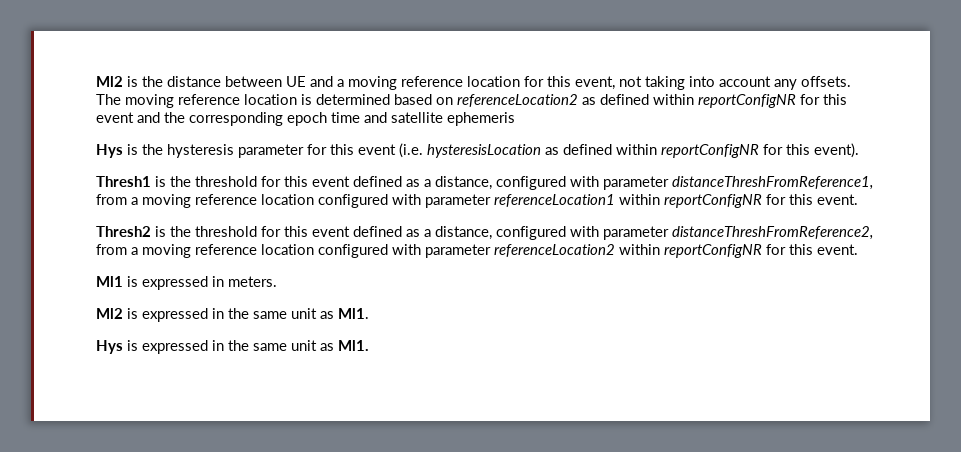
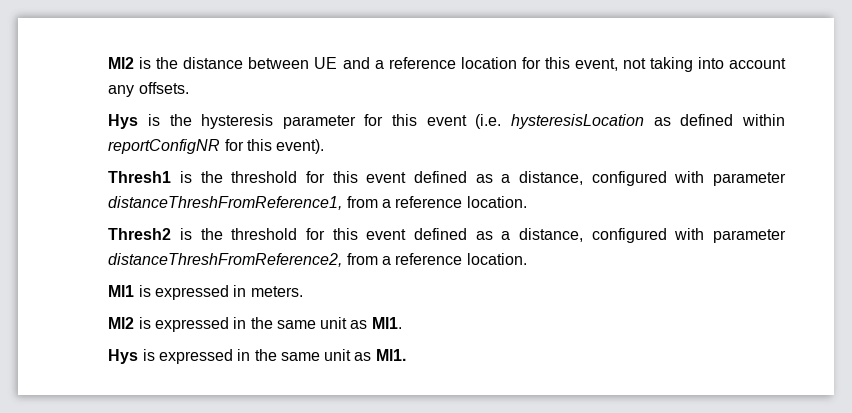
- Ml2 is the distance between UE and a moving reference location for this event, not taking into account any offsets. The moving reference location is determined based on referenceLocation2 as defined within reportConfigNR for this event and the corresponding epoch time and satellite ephemeris
+ Ml2 is the distance between UE and a reference location for this event, not taking into account any offsets.
- Thresh1 is the threshold for this event defined as a distance, configured with parameter distanceThreshFromReference1, from a moving reference location configured with parameter referenceLocation1 within reportConfigNR for this event.
+ Thresh1 is the threshold for this event defined as a distance, configured with parameter distanceThreshFromReference1, from a reference location.
- Thresh2 is the threshold for this event defined as a distance, configured with parameter distanceThreshFromReference2, from a moving reference location configured with parameter referenceLocation2 within reportConfigNR for this event.
+ Thresh2 is the threshold for this event defined as a distance, configured with parameter distanceThreshFromReference2, from a reference location.

